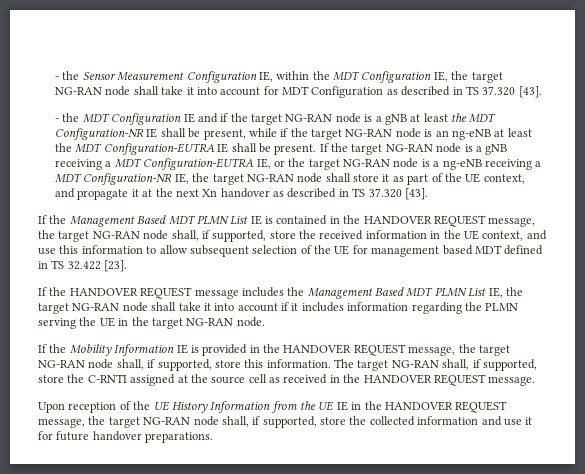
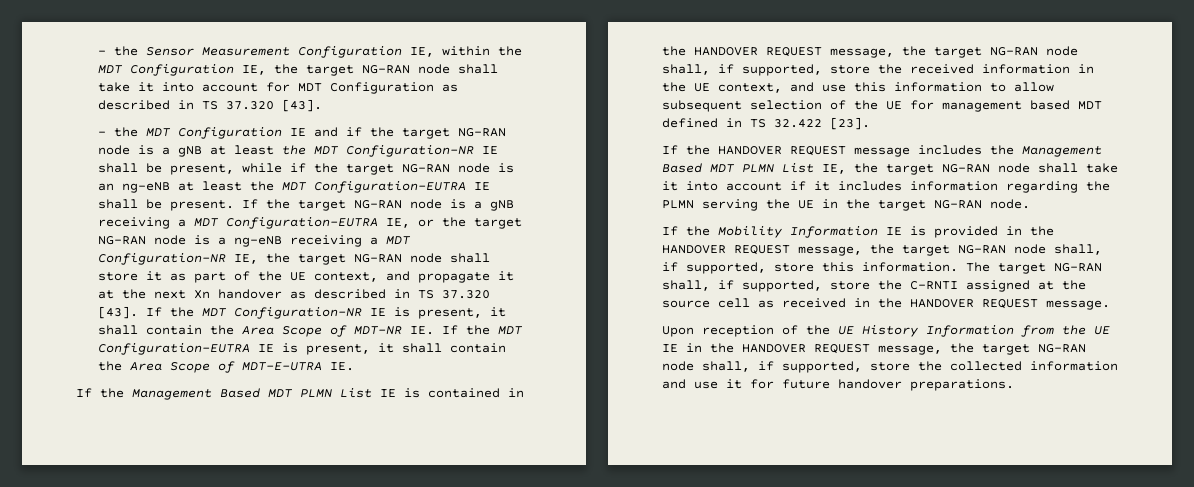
+ If the MDT Configuration-NR IE is present, it shall contain the Area Scope of MDT-NR IE. If the MDT Configuration-EUTRA IE is present, it shall contain the Area Scope of MDT-E-UTRA IE.

